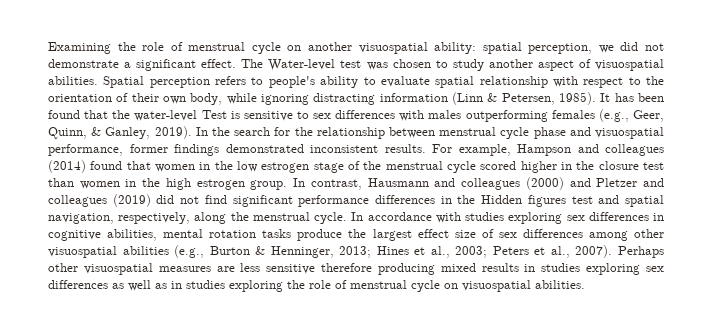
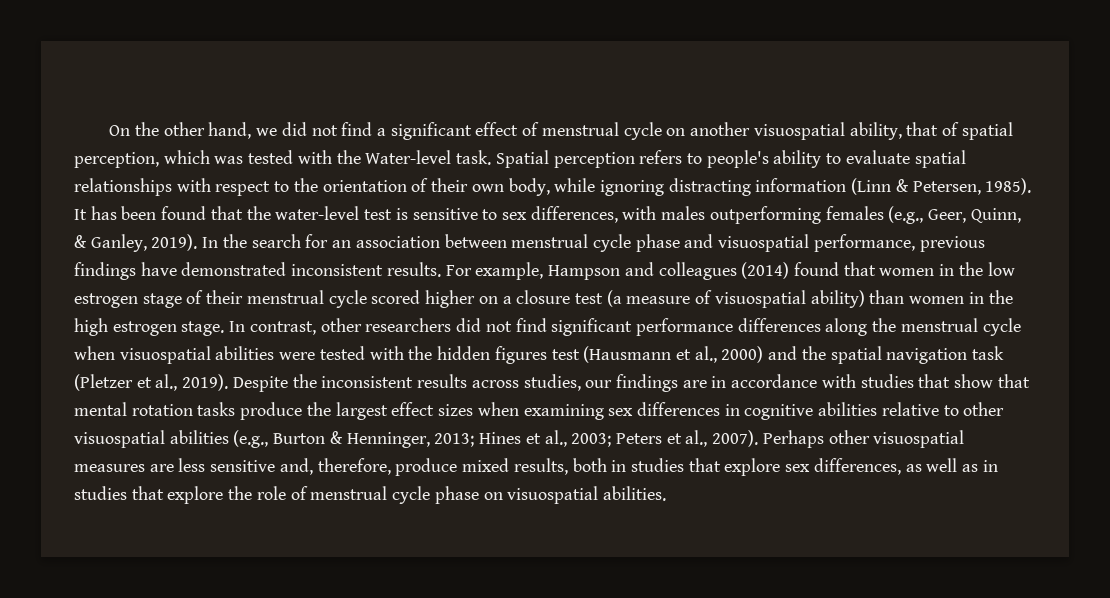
- Examining the role of menstrual cycle on another visuospatial ability: spatial perception, we did not demonstrate a significant effect. The Water-level test was chosen to study another aspect of visuospatial abilities.
+ On the other hand, we did not find a significant effect of menstrual cycle on another visuospatial ability, that of spatial perception, which was tested with the Water-level task.
- Spatial perception refers to people's ability to evaluate spatial relationship with respect to the orientation of their own body, while ignoring distracting information (Linn & Petersen, 1985).
+ Spatial perception refers to people's ability to evaluate spatial relationships with respect to the orientation of their own body, while ignoring distracting information (Linn & Petersen, 1985).
- It has been found that the water-level Test is sensitive to sex differences with males outperforming females (e.g., Geer, Quinn, & Ganley, 2019).
+ It has been found that the water-level test is sensitive to sex differences, with males outperforming females (e.g., Geer, Quinn, & Ganley, 2019).
- In the search for the relationship between menstrual cycle phase and visuospatial performance, former findings demonstrated inconsistent results.
+ In the search for an association between menstrual cycle phase and visuospatial performance, previous findings have demonstrated inconsistent results.
- For example, Hampson and colleagues (2014) found that women in the low estrogen stage of the menstrual cycle scored higher in the closure test than women in the high estrogen group.
+ For example, Hampson and colleagues (2014) found that women in the low estrogen stage of their menstrual cycle scored higher on a closure test (a measure of visuospatial ability) than women in the high estrogen stage.
- In contrast, Hausmann and colleagues (2000) and Pletzer and colleagues (2019) did not find significant performance differences in the Hidden figures test and spatial navigation, respectively, along the menstrual cycle. In accordance with studies exploring sex differences in cognitive abilities, mental rotation tasks produce the largest effect size of sex differences among other visuospatial abilities (e.g., Burton & Henninger, 2013; Hines et al., 2003; Peters et al., 2007).
+ In contrast, other researchers did not find significant performance differences along the menstrual cycle when visuospatial abilities were tested with the hidden figures test (Hausmann et al., 2000) and the spatial navigation task (Pletzer et al., 2019). Despite the inconsistent results across studies, our findings are in accordance with studies that show that mental rotation tasks produce the largest effect sizes when examining sex differences in cognitive abilities relative to other visuospatial abilities (e.g., Burton & Henninger, 2013; Hines et al., 2003; Peters et al., 2007).
- Perhaps other visuospatial measures are less sensitive therefore producing mixed results in studies exploring sex differences as well as in studies exploring the role of menstrual cycle on visuospatial abilities.
+ Perhaps other visuospatial measures are less sensitive and, therefore, produce mixed results, both in studies that explore sex differences, as well as in studies that explore the role of menstrual cycle phase on visuospatial abilities.

